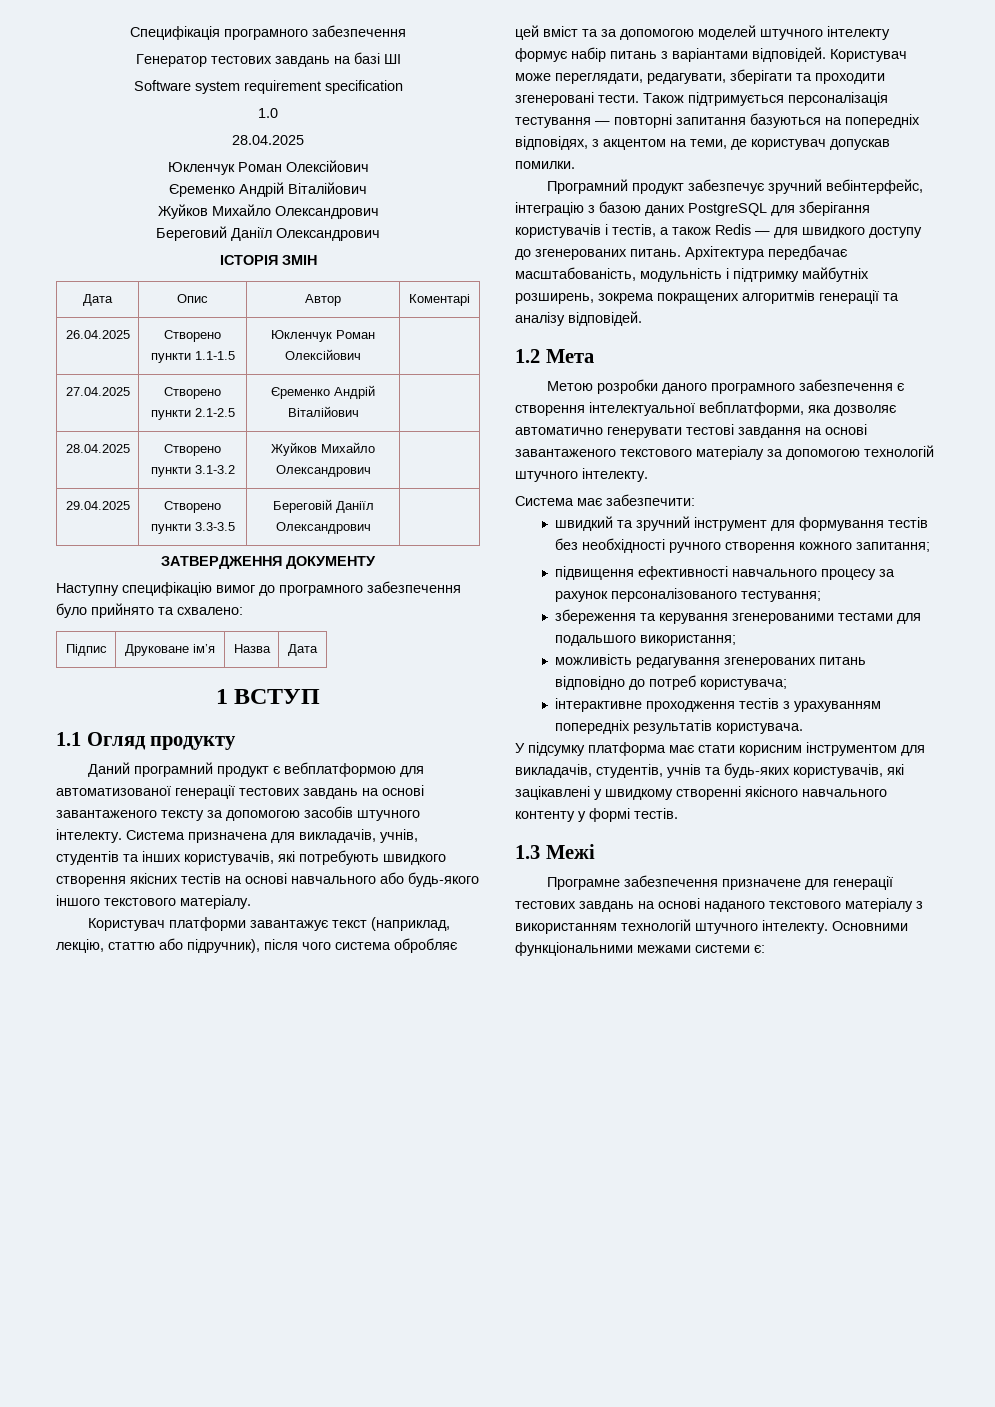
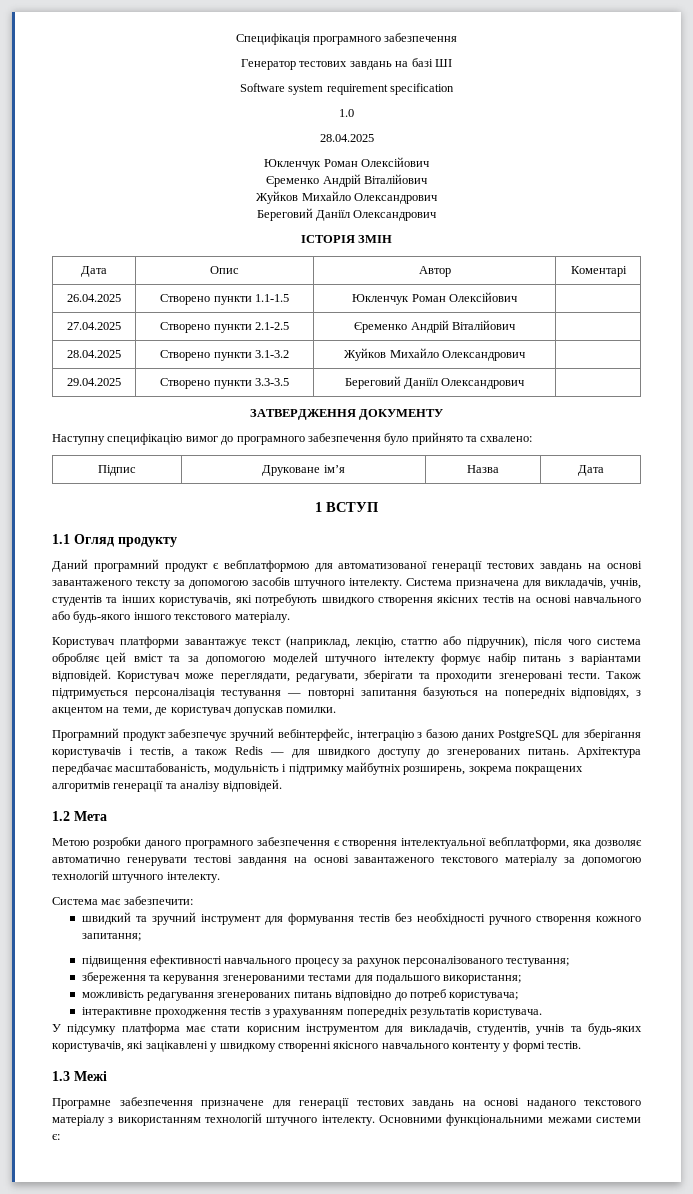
- 29.04.2025 | Створено пункти 3.3-3.5 | Береговій Даніїл Олександрович |
+ 29.04.2025 | Створено пункти 3.3-3.5 | Береговий Даніїл Олександрович |

